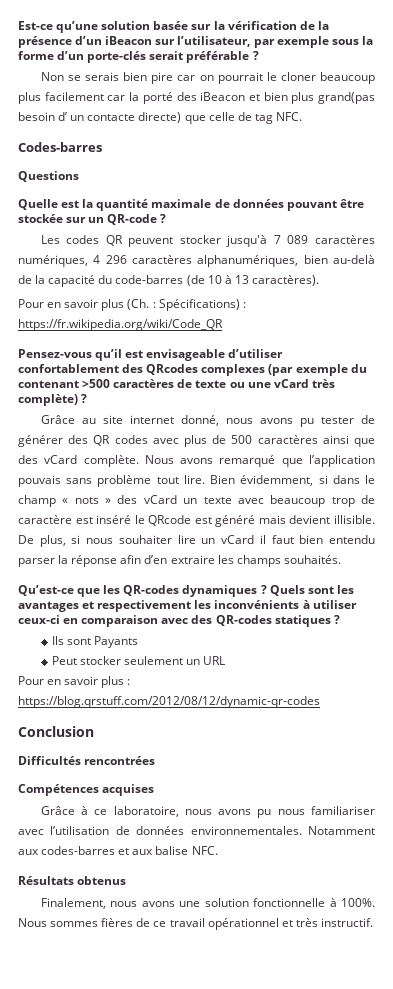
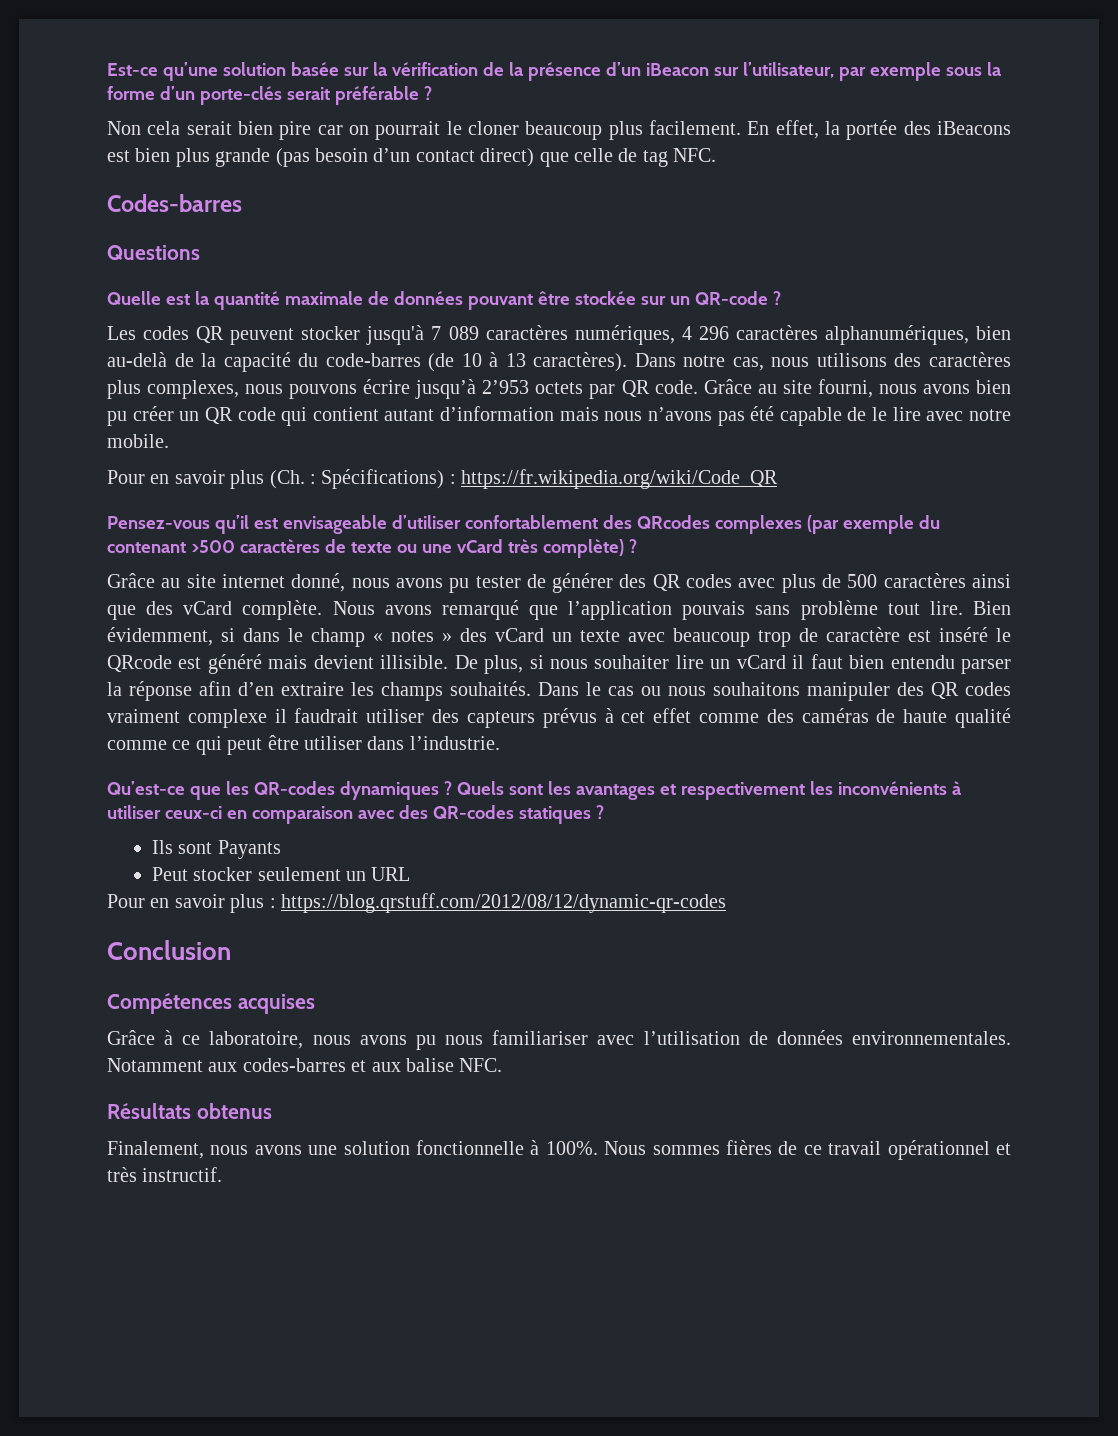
- Non se serais bien pire car on pourrait le cloner beaucoup plus facilement car la porté des iBeacon et bien plus grand(pas besoin d’ un contacte directe) que celle de tag NFC.
+ Non cela serait bien pire car on pourrait le cloner beaucoup plus facilement. En effet, la portée des iBeacons est bien plus grande (pas besoin d’un contact direct) que celle de tag NFC.
+ Dans notre cas, nous utilisons des caractères plus complexes, nous pouvons écrire jusqu’à 2’953 octets par QR code. Grâce au site fourni, nous avons bien pu créer un QR code qui contient autant d’information mais nous n’avons pas été capable de le lire avec notre mobile.
- Bien évidemment, si dans le champ « nots » des vCard un texte avec beaucoup trop de caractère est inséré le QRcode est généré mais devient illisible.
+ Bien évidemment, si dans le champ « notes » des vCard un texte avec beaucoup trop de caractère est inséré le QRcode est généré mais devient illisible.
+ Dans le cas ou nous souhaitons manipuler des QR codes vraiment complexe il faudrait utiliser des capteurs prévus à cet effet comme des caméras de haute qualité comme ce qui peut être utiliser dans l’industrie.
- Difficultés rencontrées

